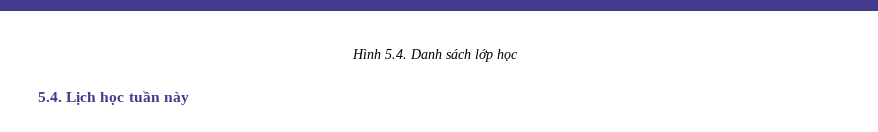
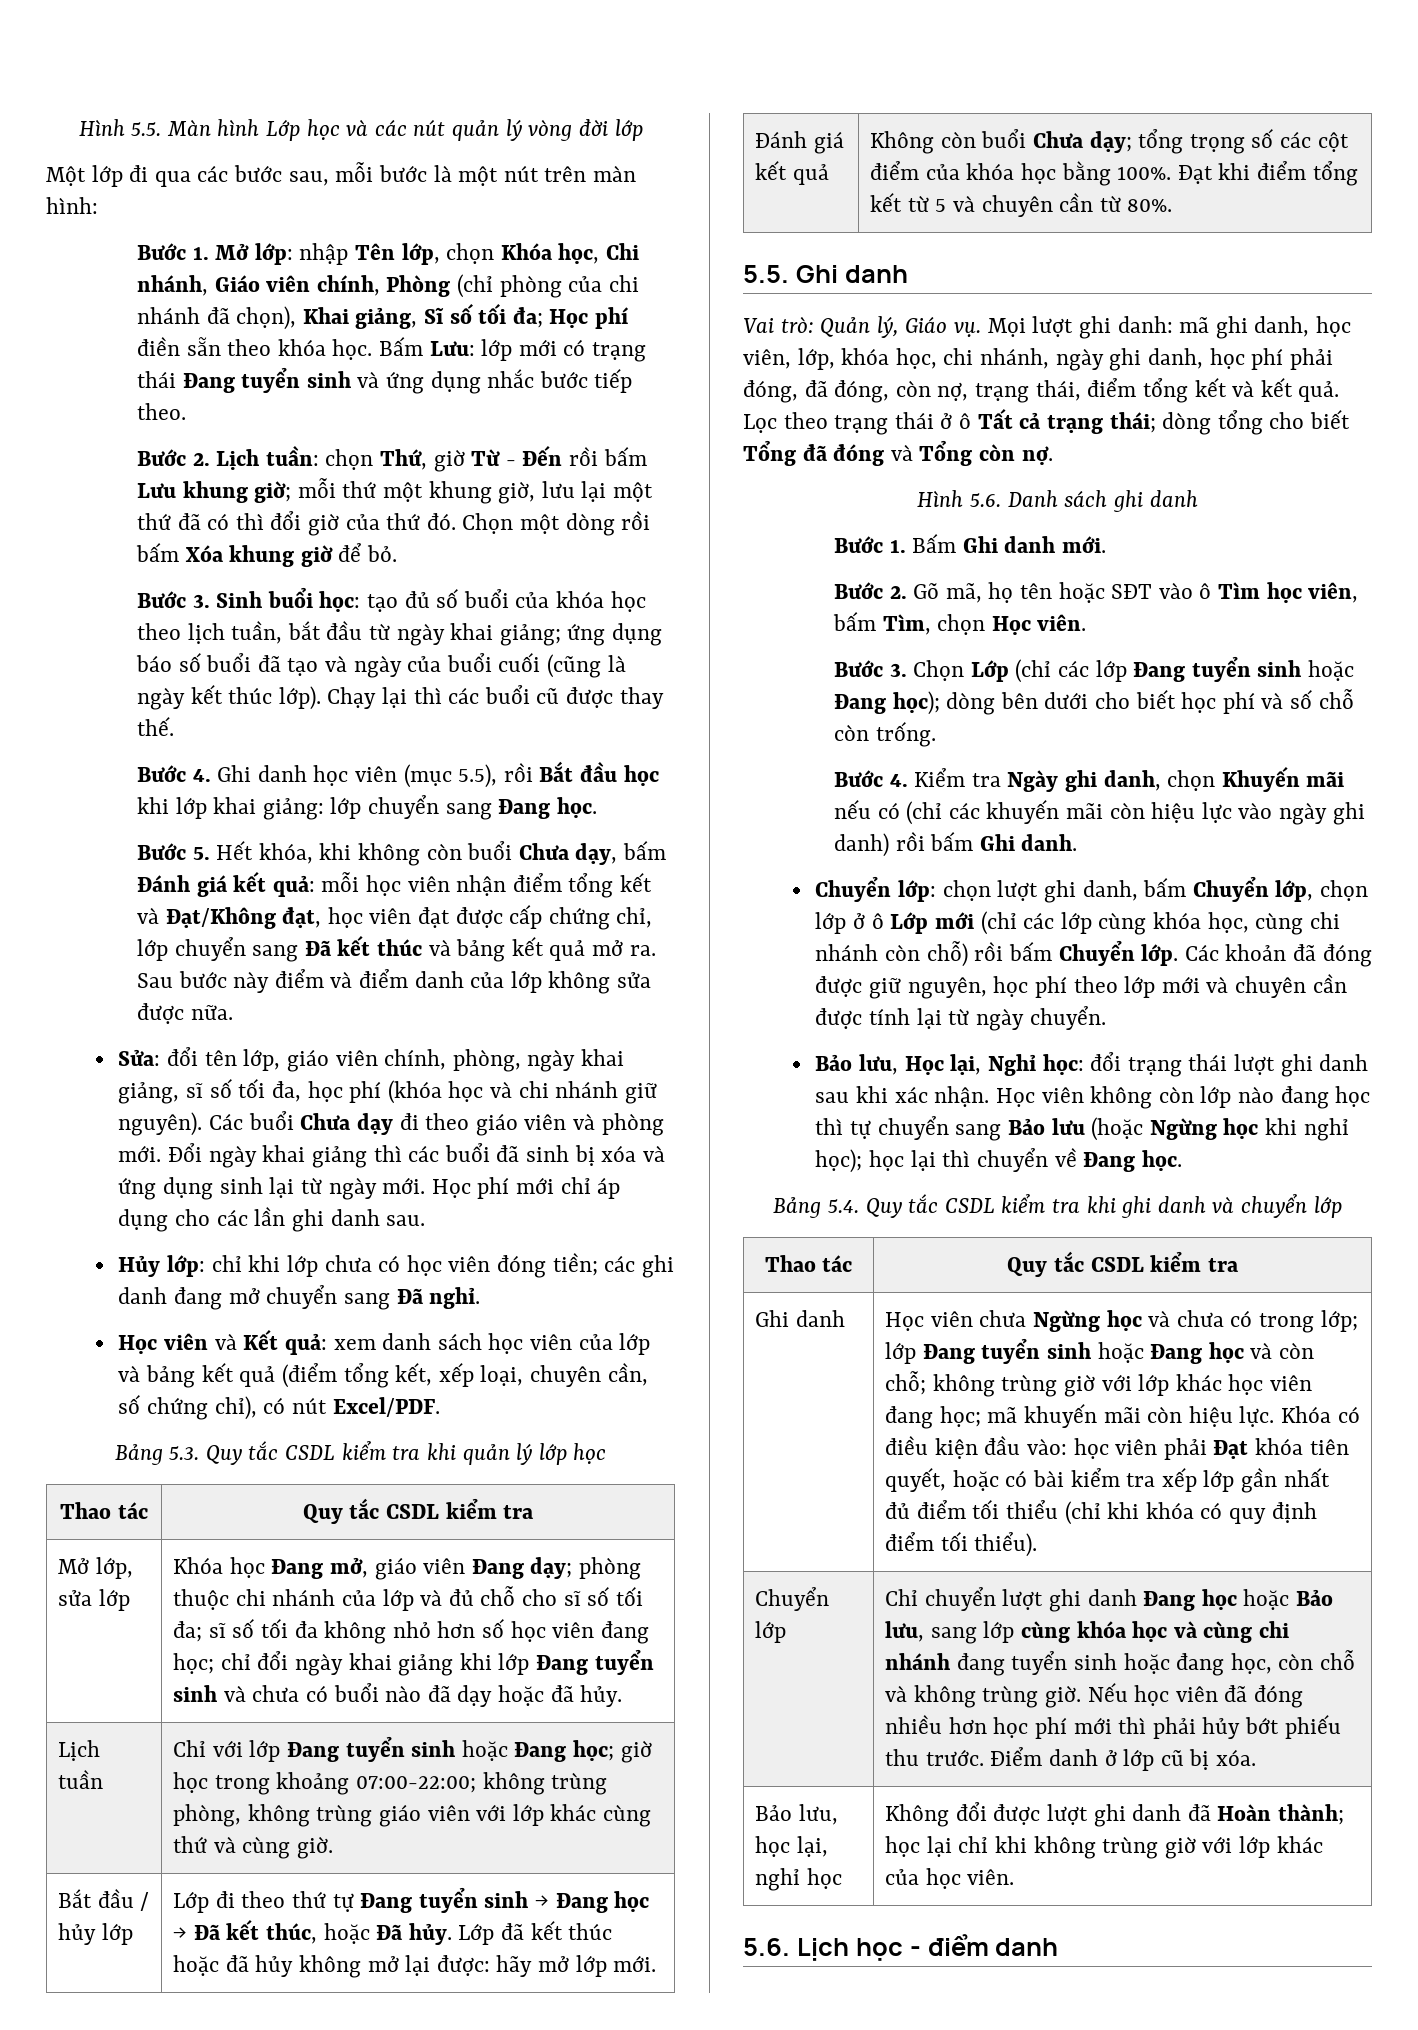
- Hình 5.4. Danh sách lớp học
- 5.4. Lịch học tuần này
+ Hình 5.5. Màn hình Lớp học và các nút quản lý vòng đời lớp
+ Một lớp đi qua các bước sau, mỗi bước là một nút trên màn hình:
+ Bước 1. Mở lớp: nhập Tên lớp, chọn Khóa học, Chi nhánh, Giáo viên chính, Phòng (chỉ phòng của chi nhánh đã chọn), Khai giảng, Sĩ số tối đa; Học phí điền sẵn theo khóa học. Bấm Lưu: lớp mới có trạng thái Đang tuyển sinh và ứng dụng nhắc bước tiếp theo.
+ Bước 2. Lịch tuần: chọn Thứ, giờ Từ - Đến rồi bấm Lưu khung giờ; mỗi thứ một khung giờ, lưu lại một thứ đã có thì đổi giờ của thứ đó. Chọn một dòng rồi bấm Xóa khung giờ để bỏ.
+ Bước 3. Sinh buổi học: tạo đủ số buổi của khóa học theo lịch tuần, bắt đầu từ ngày khai giảng; ứng dụng báo số buổi đã tạo và ngày của buổi cuối (cũng là ngày kết thúc lớp). Chạy lại thì các buổi cũ được thay thế.
+ Bước 4. Ghi danh học viên (mục 5.5), rồi Bắt đầu học khi lớp khai giảng: lớp chuyển sang Đang học.
+ Bước 5. Hết khóa, khi không còn buổi Chưa dạy, bấm Đánh giá kết quả: mỗi học viên nhận điểm tổng kết và Đạt/Không đạt, học viên đạt được cấp chứng chỉ, lớp chuyển sang Đã kết thúc và bảng kết quả mở ra. Sau bước này điểm và điểm danh của lớp không sửa được nữa.
+ Sửa: đổi tên lớp, giáo viên chính, phòng, ngày khai giảng, sĩ số tối đa, học phí (khóa học và chi nhánh giữ nguyên). Các buổi Chưa dạy đi theo giáo viên và phòng mới. Đổi ngày khai giảng thì các buổi đã sinh bị xóa và ứng dụng sinh lại từ ngày mới. Học phí mới chỉ áp dụng cho các lần ghi danh sau.
+ Hủy lớp: chỉ khi lớp chưa có học viên đóng tiền; các ghi danh đang mở chuyển sang Đã nghỉ.
+ Học viên và Kết quả: xem danh sách học viên của lớp và bảng kết quả (điểm tổng kết, xếp loại, chuyên cần, số chứng chỉ), có nút Excel/PDF.
+ Bảng 5.3. Quy tắc CSDL kiểm tra khi quản lý lớp học
+ Thao tác | Quy tắc CSDL kiểm tra
+ Mở lớp, sửa lớp | Khóa học Đang mở, giáo viên Đang dạy; phòng thuộc chi nhánh của lớp và đủ chỗ cho sĩ số tối đa; sĩ số tối đa không nhỏ hơn số học viên đang học; chỉ đổi ngày khai giảng khi lớp Đang tuyển sinh và chưa có buổi nào đã dạy hoặc đã hủy.
+ Lịch tuần | Chỉ với lớp Đang tuyển sinh hoặc Đang học; giờ học trong khoảng 07:00-22:00; không trùng phòng, không trùng giáo viên với lớp khác cùng thứ và cùng giờ.
+ Bắt đầu / hủy lớp | Lớp đi theo thứ tự Đang tuyển sinh → Đang học → Đã kết thúc, hoặc Đã hủy. Lớp đã kết thúc hoặc đã hủy không mở lại được: hãy mở lớp mới.
+ Đánh giá kết quả | Không còn buổi Chưa dạy; tổng trọng số các cột điểm của khóa học bằng 100%. Đạt khi điểm tổng kết từ 5 và chuyên cần từ 80%.
+ 5.5. Ghi danh
+ Vai trò: Quản lý, Giáo vụ. Mọi lượt ghi danh: mã ghi danh, học viên, lớp, khóa học, chi nhánh, ngày ghi danh, học phí phải đóng, đã đóng, còn nợ, trạng thái, điểm tổng kết và kết quả. Lọc theo trạng thái ở ô Tất cả trạng thái; dòng tổng cho biết Tổng đã đóng và Tổng còn nợ.
+ Hình 5.6. Danh sách ghi danh
+ Bước 1. Bấm Ghi danh mới.
+ Bước 2. Gõ mã, họ tên hoặc SĐT vào ô Tìm học viên, bấm Tìm, chọn Học viên.
+ Bước 3. Chọn Lớp (chỉ các lớp Đang tuyển sinh hoặc Đang học); dòng bên dưới cho biết học phí và số chỗ còn trống.
+ Bước 4. Kiểm tra Ngày ghi danh, chọn Khuyến mãi nếu có (chỉ các khuyến mãi còn hiệu lực vào ngày ghi danh) rồi bấm Ghi danh.
+ Chuyển lớp: chọn lượt ghi danh, bấm Chuyển lớp, chọn lớp ở ô Lớp mới (chỉ các lớp cùng khóa học, cùng chi nhánh còn chỗ) rồi bấm Chuyển lớp. Các khoản đã đóng được giữ nguyên, học phí theo lớp mới và chuyên cần được tính lại từ ngày chuyển.
+ Bảo lưu, Học lại, Nghỉ học: đổi trạng thái lượt ghi danh sau khi xác nhận. Học viên không còn lớp nào đang học thì tự chuyển sang Bảo lưu (hoặc Ngừng học khi nghỉ học); học lại thì chuyển về Đang học.
+ Bảng 5.4. Quy tắc CSDL kiểm tra khi ghi danh và chuyển lớp
+ Thao tác | Quy tắc CSDL kiểm tra
+ Ghi danh | Học viên chưa Ngừng học và chưa có trong lớp; lớp Đang tuyển sinh hoặc Đang học và còn chỗ; không trùng giờ với lớp khác học viên đang học; mã khuyến mãi còn hiệu lực. Khóa có điều kiện đầu vào: học viên phải Đạt khóa tiên quyết, hoặc có bài kiểm tra xếp lớp gần nhất đủ điểm tối thiểu (chỉ khi khóa có quy định điểm tối thiểu).
+ Chuyển lớp | Chỉ chuyển lượt ghi danh Đang học hoặc Bảo lưu, sang lớp cùng khóa học và cùng chi nhánh đang tuyển sinh hoặc đang học, còn chỗ và không trùng giờ. Nếu học viên đã đóng nhiều hơn học phí mới thì phải hủy bớt phiếu thu trước. Điểm danh ở lớp cũ bị xóa.
+ Bảo lưu, học lại, nghỉ học | Không đổi được lượt ghi danh đã Hoàn thành; học lại chỉ khi không trùng giờ với lớp khác của học viên.
+ 5.6. Lịch học - điểm danh

